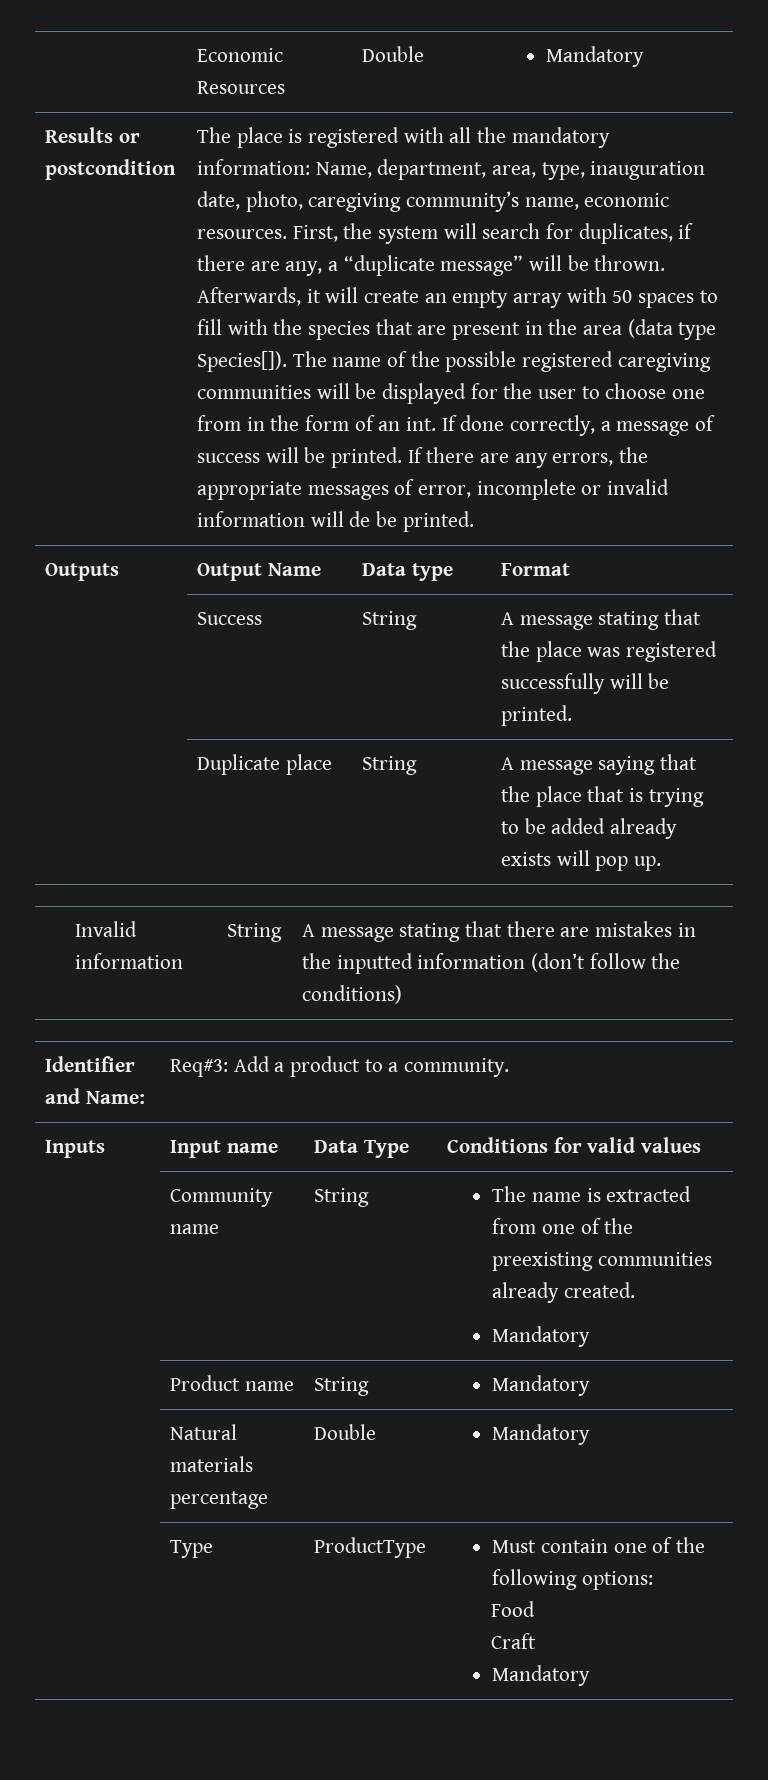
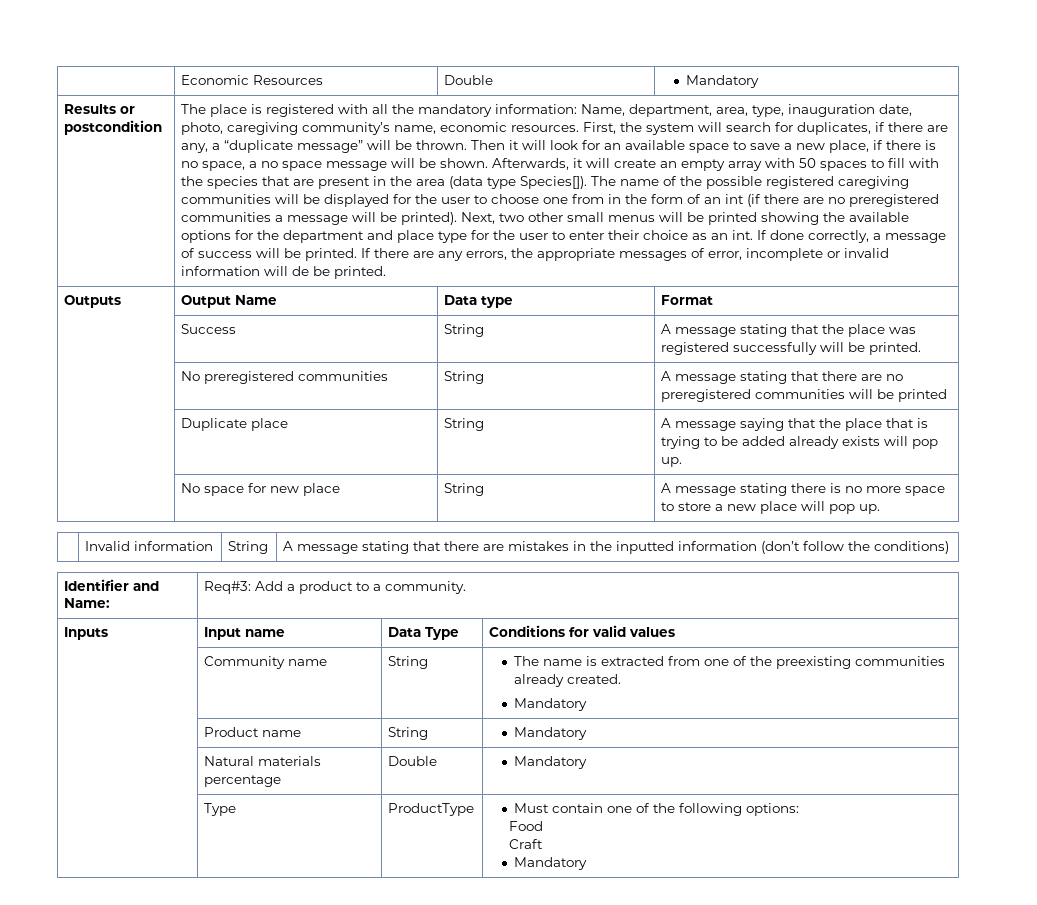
+ Then it will look for an available space to save a new place, if there is no space, a no space message will be shown.
- The name of the possible registered caregiving communities will be displayed for the user to choose one from in the form of an int.
+ The name of the possible registered caregiving communities will be displayed for the user to choose one from in the form of an int (if there are no preregistered communities a message will be printed). Next, two other small menus will be printed showing the available options for the department and place type for the user to enter their choice as an int.
+ | No preregistered communities | String | A message stating that there are no preregistered communities will be printed
+ | No space for new place | String | A message stating there is no more space to store a new place will pop up.

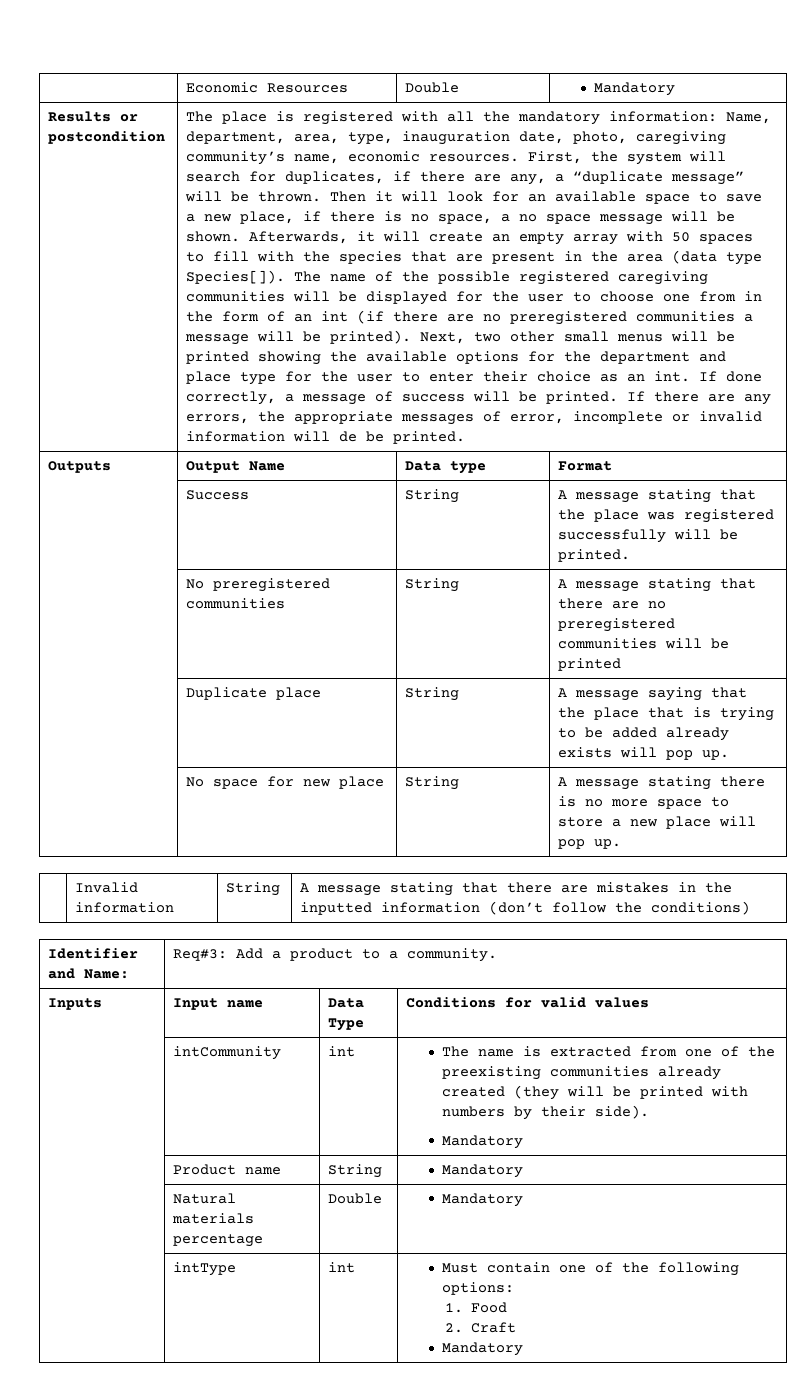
- | Community name | String | The name is extracted from one of the preexisting communities already created.
+ | intCommunity | int | The name is extracted from one of the preexisting communities already created (they will be printed with numbers by their side).
- | Type | ProductType | Must contain one of the following options:
- Food
- Craft
+ | intType | int | Must contain one of the following options:
+ 1. Food
+ 2. Craft

